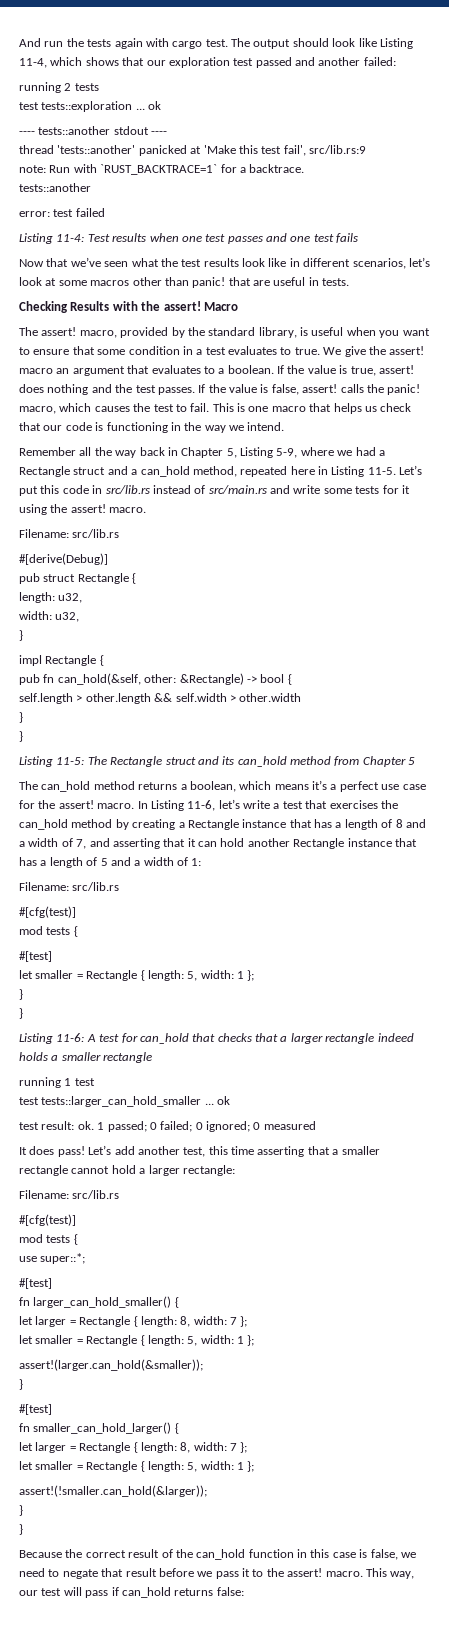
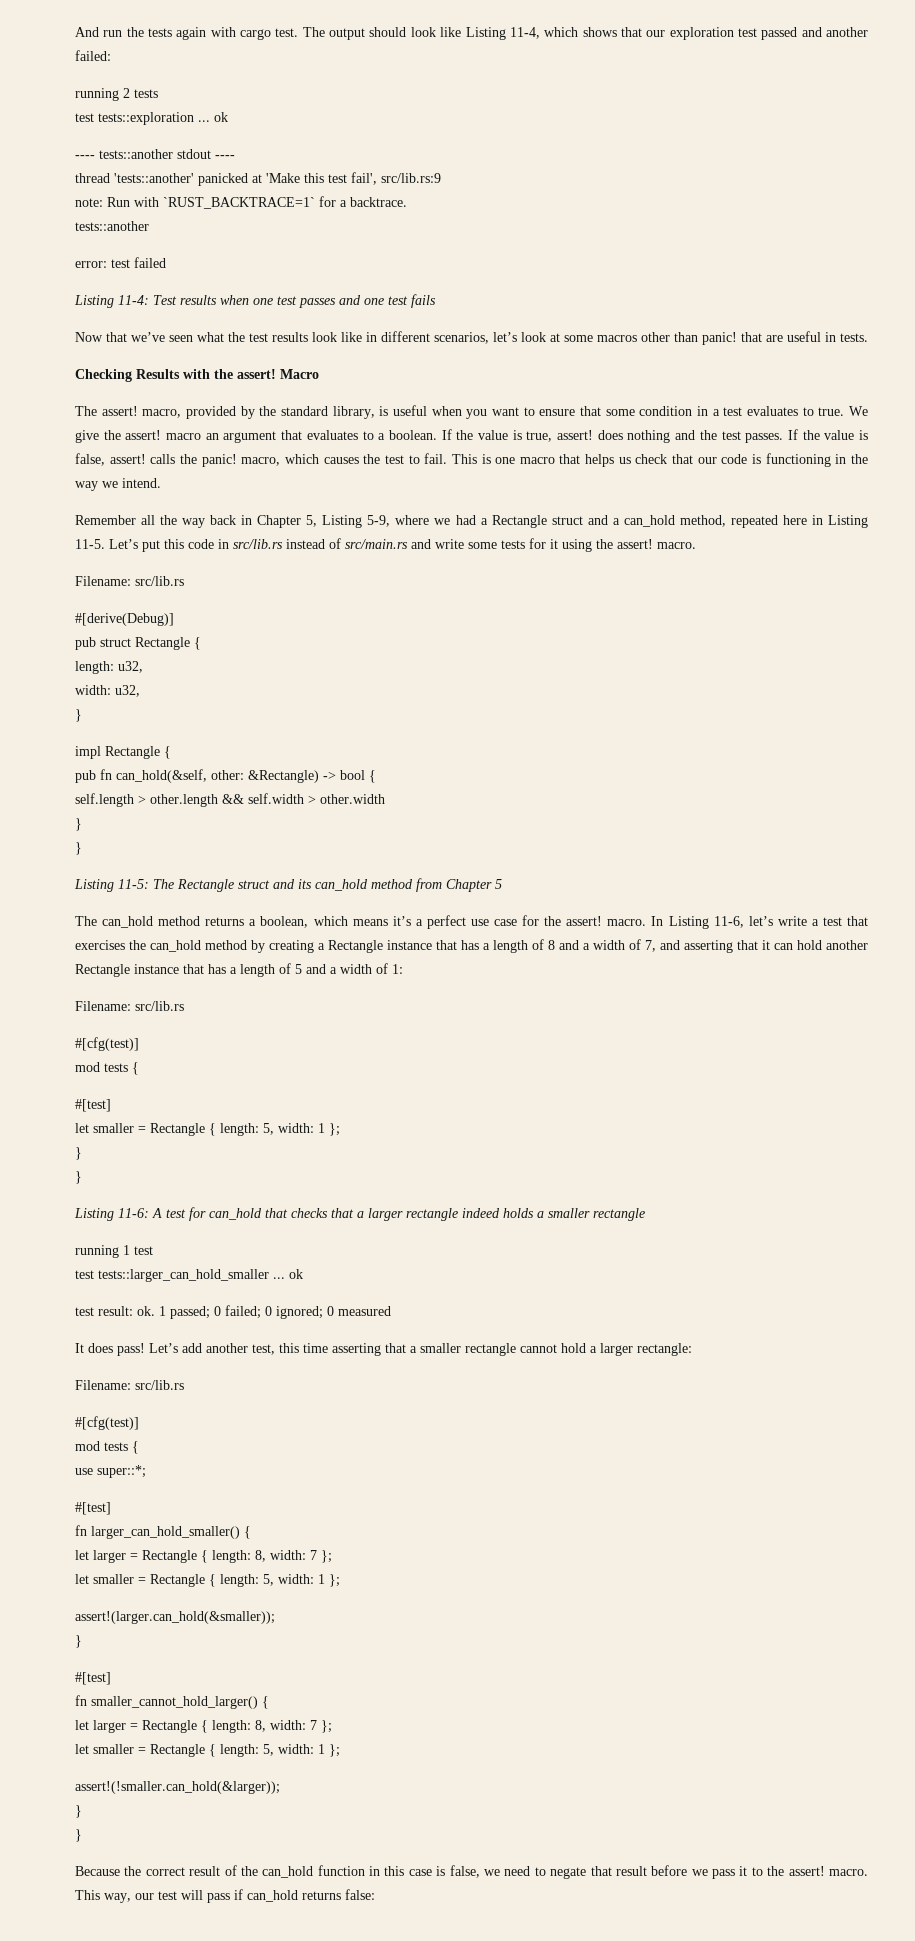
- fn smaller_can_hold_larger() {
+ fn smaller_cannot_hold_larger() {

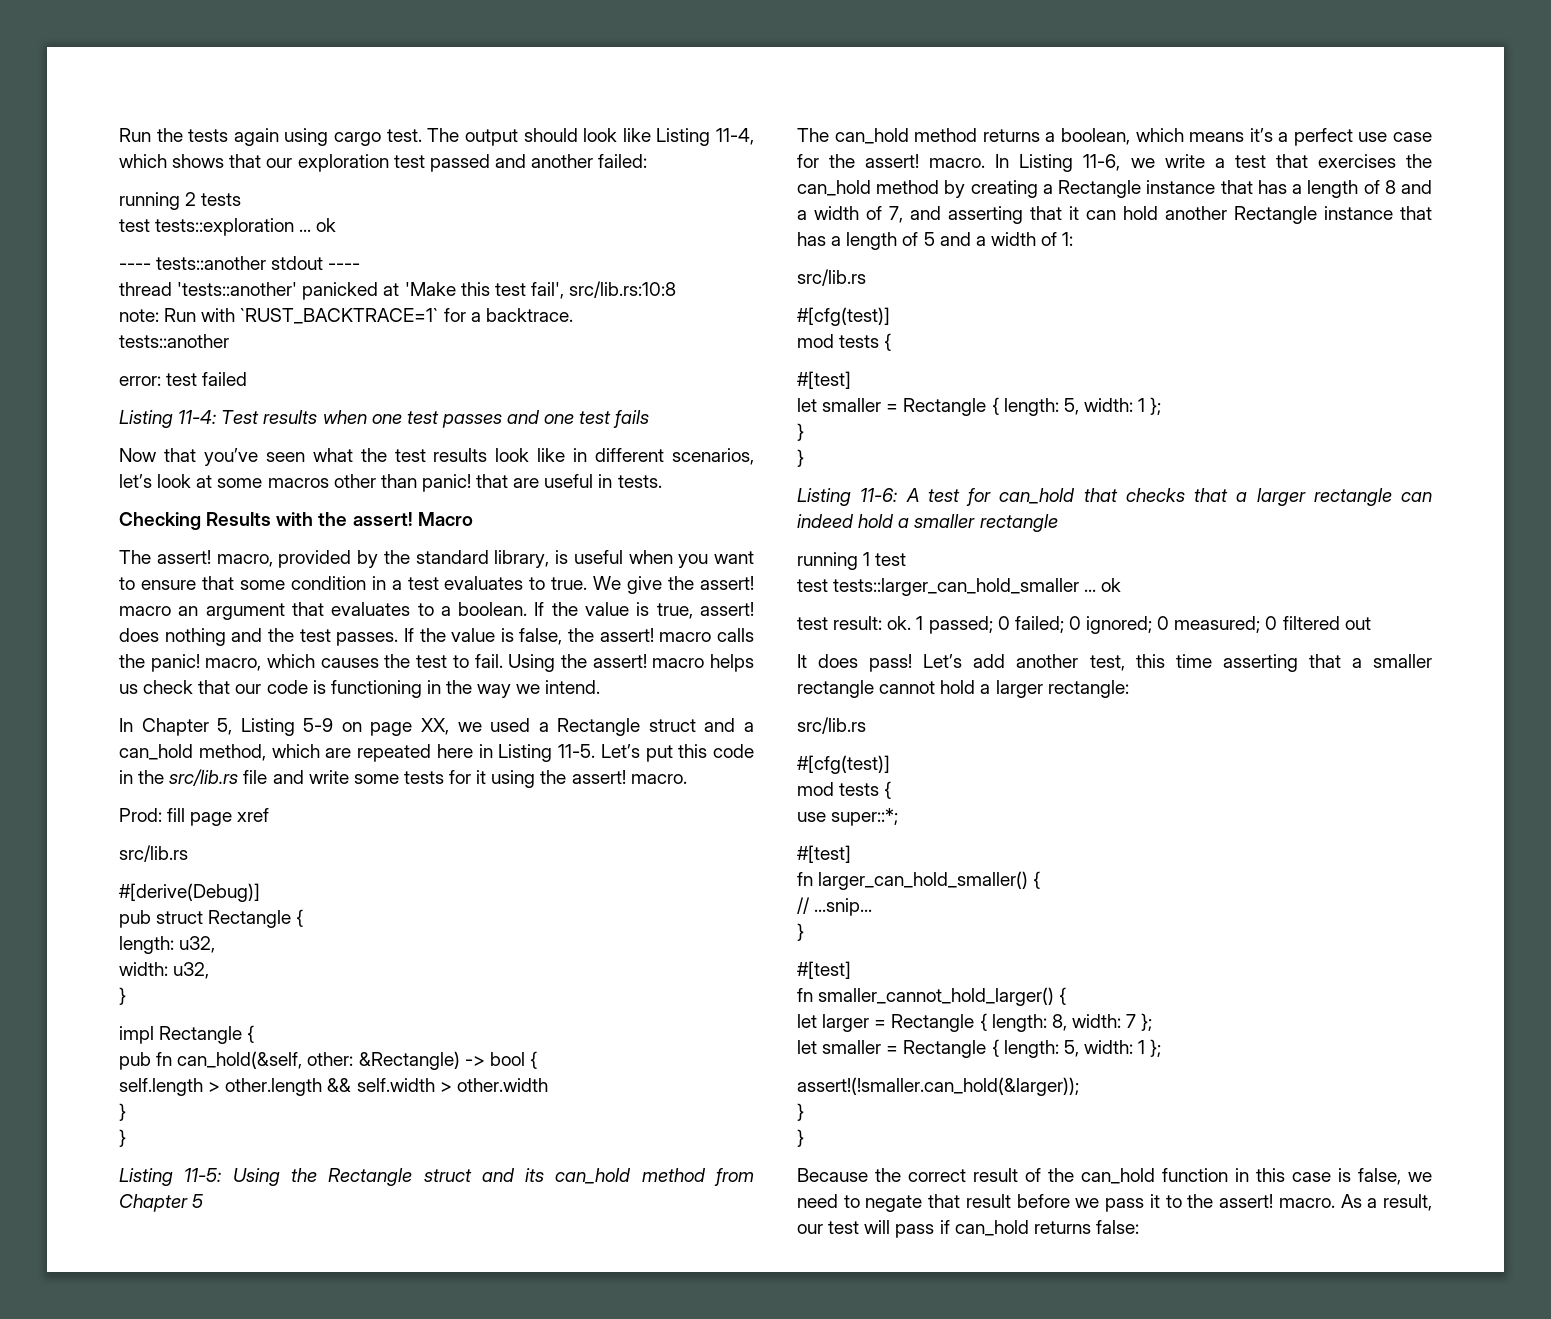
- And run the tests again with cargo test.
+ Run the tests again using cargo test.
- thread 'tests::another' panicked at 'Make this test fail', src/lib.rs:9
+ thread 'tests::another' panicked at 'Make this test fail', src/lib.rs:10:8
- Now that we’ve seen what the test results look like in different scenarios, let’s look at some macros other than panic! that are useful in tests.
+ Now that you’ve seen what the test results look like in different scenarios, let’s look at some macros other than panic! that are useful in tests.
- If the value is false, assert! calls the panic! macro, which causes the test to fail.
+ If the value is false, the assert! macro calls the panic! macro, which causes the test to fail.
- This is one macro that helps us check that our code is functioning in the way we intend.
+ Using the assert! macro helps us check that our code is functioning in the way we intend.
- Remember all the way back in Chapter 5, Listing 5-9, where we had a Rectangle struct and a can_hold method, repeated here in Listing 11-5.
+ In Chapter 5, Listing 5-9 on page XX, we used a Rectangle struct and a can_hold method, which are repeated here in Listing 11-5.
- Let’s put this code in src/lib.rs instead of src/main.rs and write some tests for it using the assert! macro.
- Filename: src/lib.rs
+ Let’s put this code in the src/lib.rs file and write some tests for it using the assert! macro.
+ Prod: fill page xref
+ src/lib.rs
- Listing 11-5: The Rectangle struct and its can_hold method from Chapter 5
+ Listing 11-5: Using the Rectangle struct and its can_hold method from Chapter 5
- In Listing 11-6, let’s write a test that exercises the can_hold method by creating a Rectangle instance that has a length of 8 and a width of 7, and asserting that it can hold another Rectangle instance that has a length of 5 and a width of 1:
- Filename: src/lib.rs
+ In Listing 11-6, we write a test that exercises the can_hold method by creating a Rectangle instance that has a length of 8 and a width of 7, and asserting that it can hold another Rectangle instance that has a length of 5 and a width of 1:
+ src/lib.rs
- Listing 11-6: A test for can_hold that checks that a larger rectangle indeed holds a smaller rectangle
+ Listing 11-6: A test for can_hold that checks that a larger rectangle can indeed hold a smaller rectangle
- 1 passed; 0 failed; 0 ignored; 0 measured
+ 1 passed; 0 failed; 0 ignored; 0 measured; 0 filtered out
  Let’s add another test, this time asserting that a smaller rectangle cannot hold a larger rectangle:
- Filename: src/lib.rs
+ src/lib.rs
  fn larger_can_hold_smaller() {
- let larger = Rectangle { length: 8, width: 7 };
- let smaller = Rectangle { length: 5, width: 1 };
- assert!(larger.can_hold(&smaller));
+ // ...snip...
- This way, our test will pass if can_hold returns false:
+ As a result, our test will pass if can_hold returns false:

